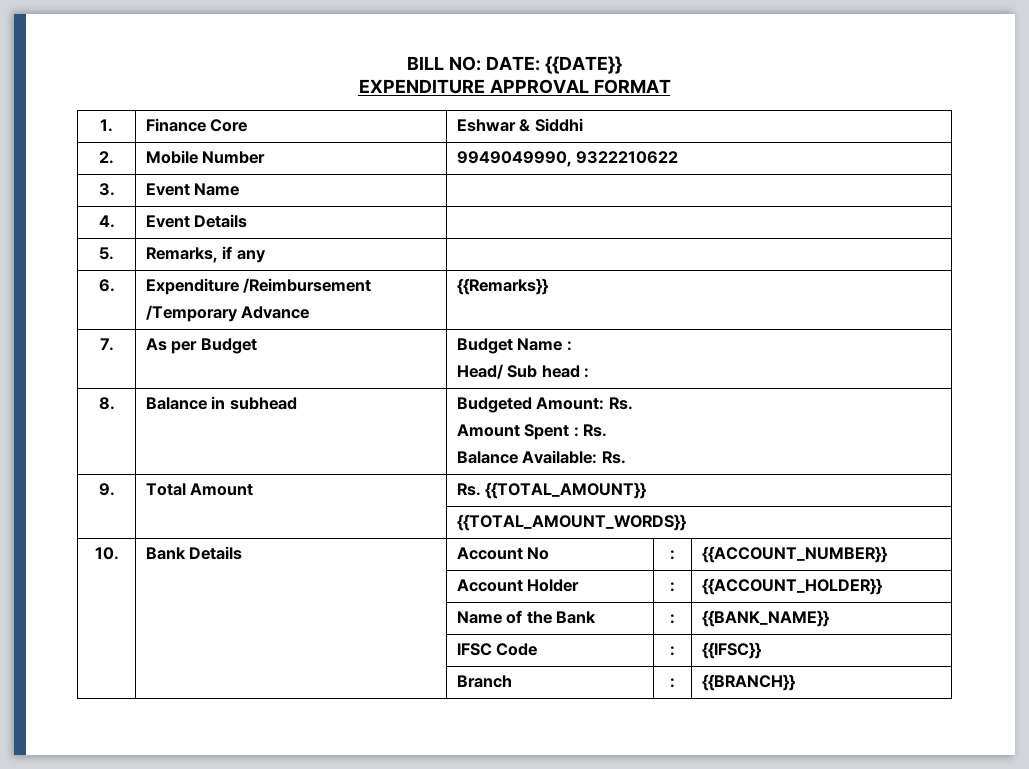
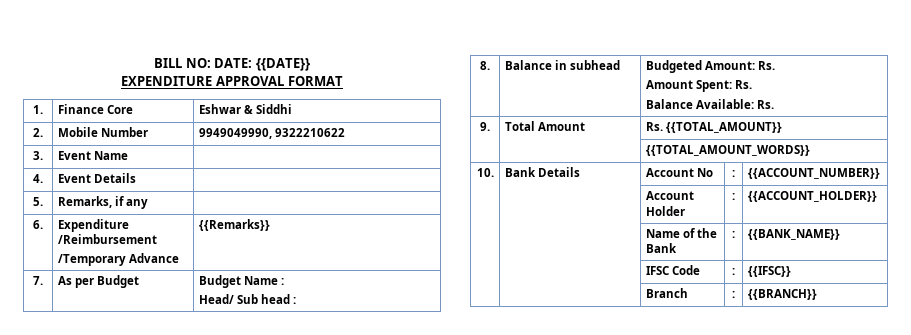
  8. | Balance in subhead | Budgeted Amount: Rs.
- Amount Spent : Rs.
+ Amount Spent: Rs.

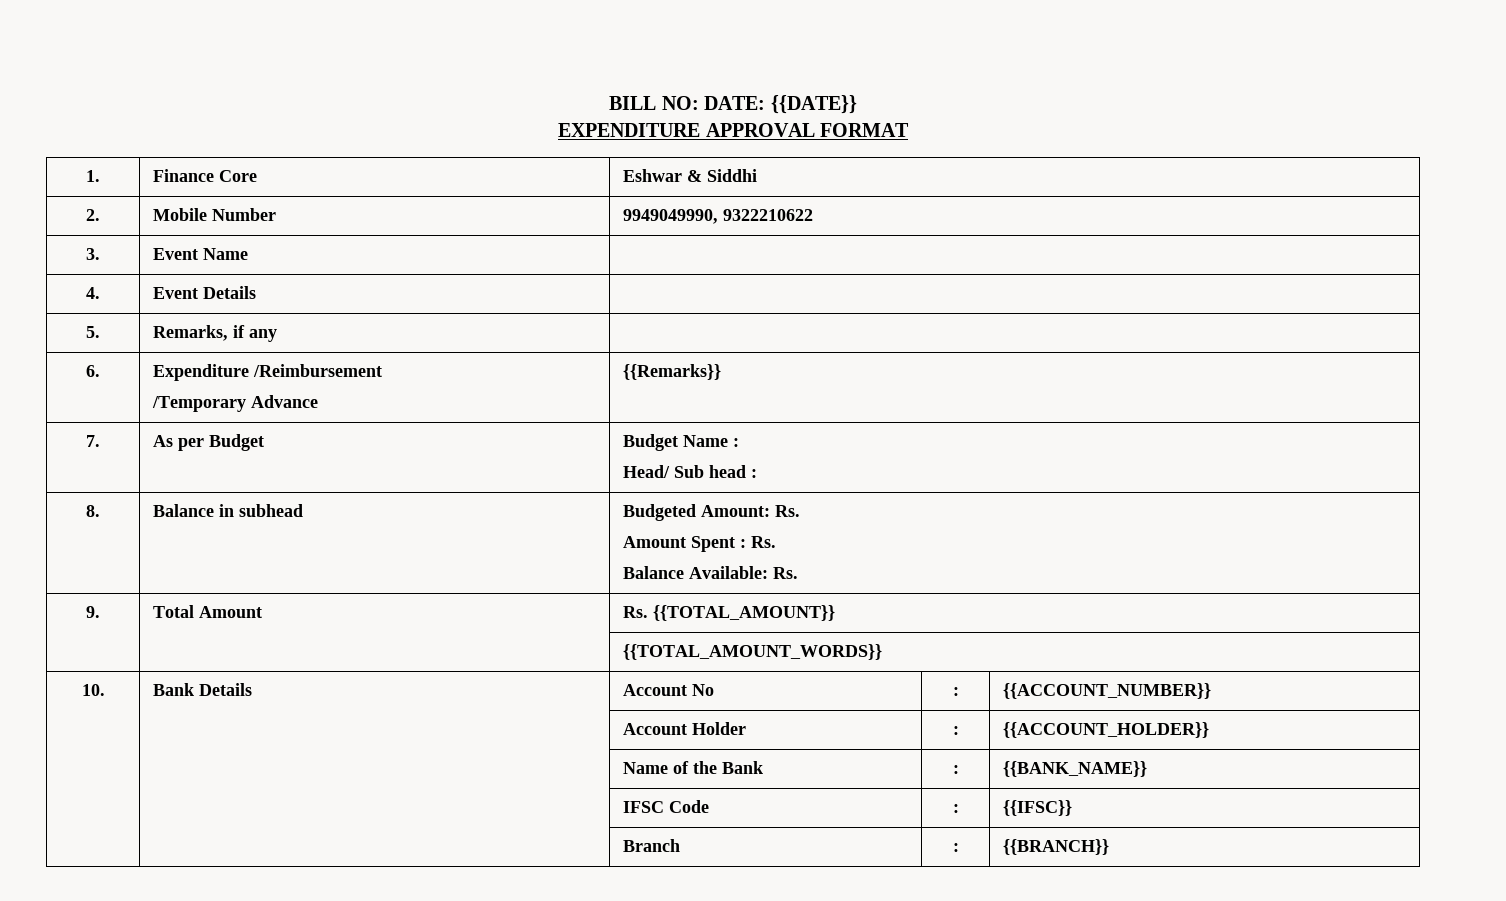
  8. | Balance in subhead | Budgeted Amount: Rs.
- Amount Spent: Rs.
+ Amount Spent : Rs.

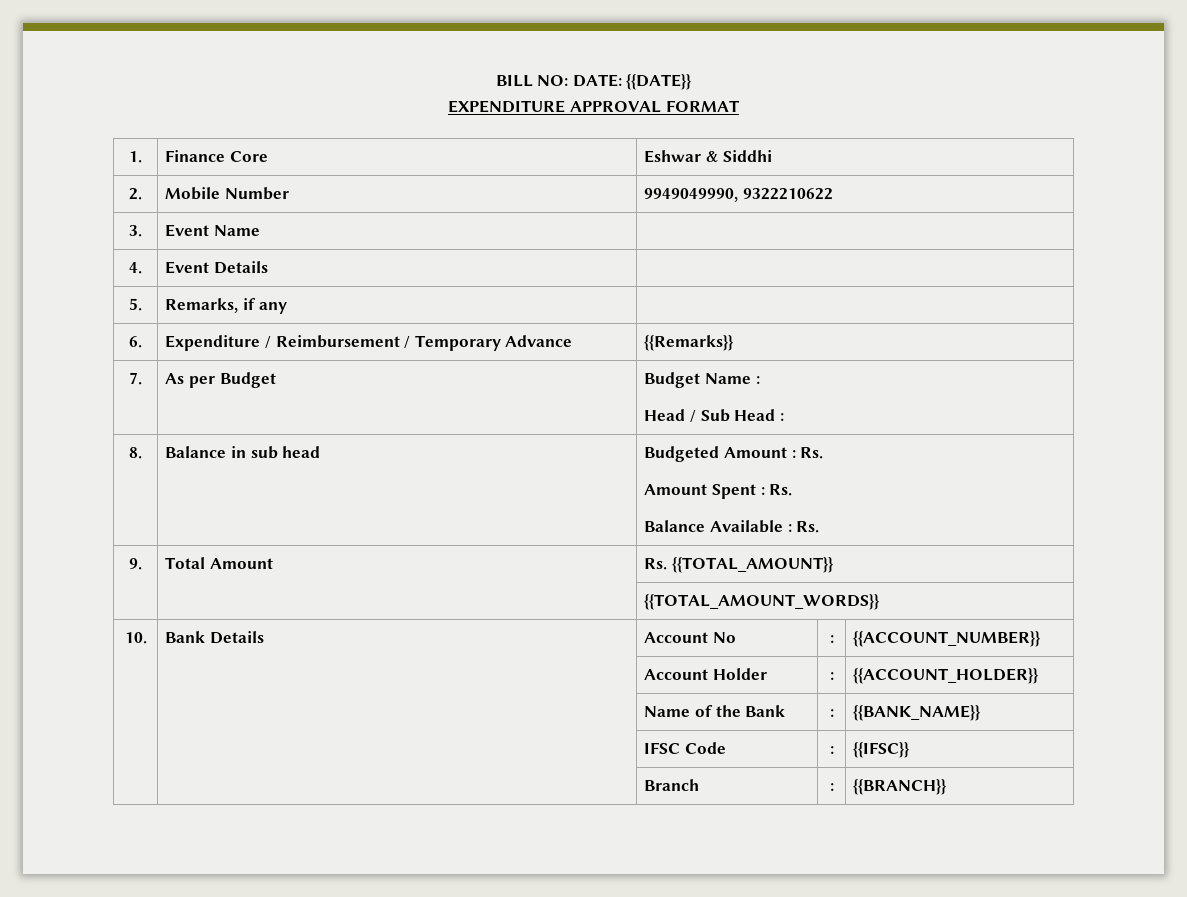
- 6. | Expenditure /Reimbursement
- /Temporary Advance | {{Remarks}}
+ 6. | Expenditure / Reimbursement / Temporary Advance | {{Remarks}}
  7. | As per Budget | Budget Name :
- Head/ Sub head :
+ Head / Sub Head :
- 8. | Balance in subhead | Budgeted Amount: Rs.
+ 8. | Balance in sub head | Budgeted Amount : Rs.
  Amount Spent : Rs.
- Balance Available: Rs.
+ Balance Available : Rs.

